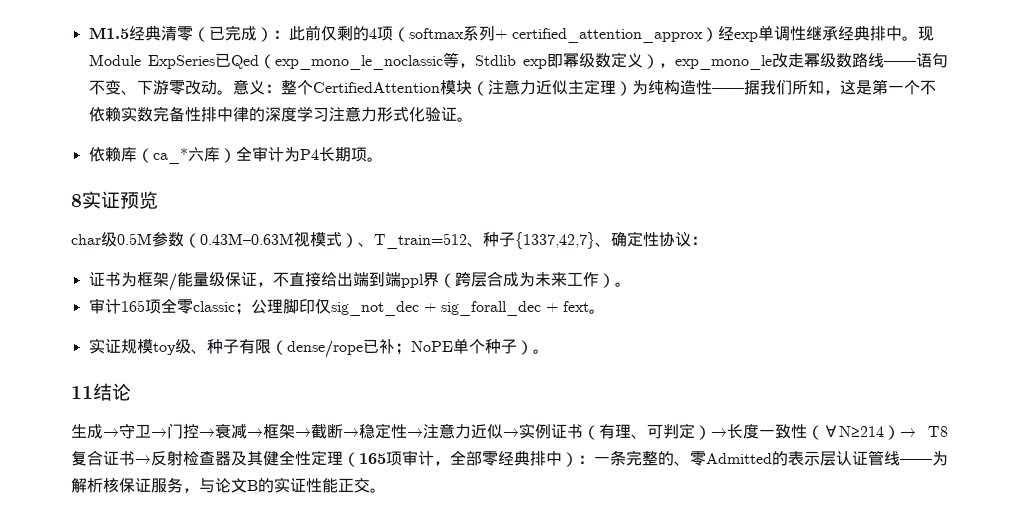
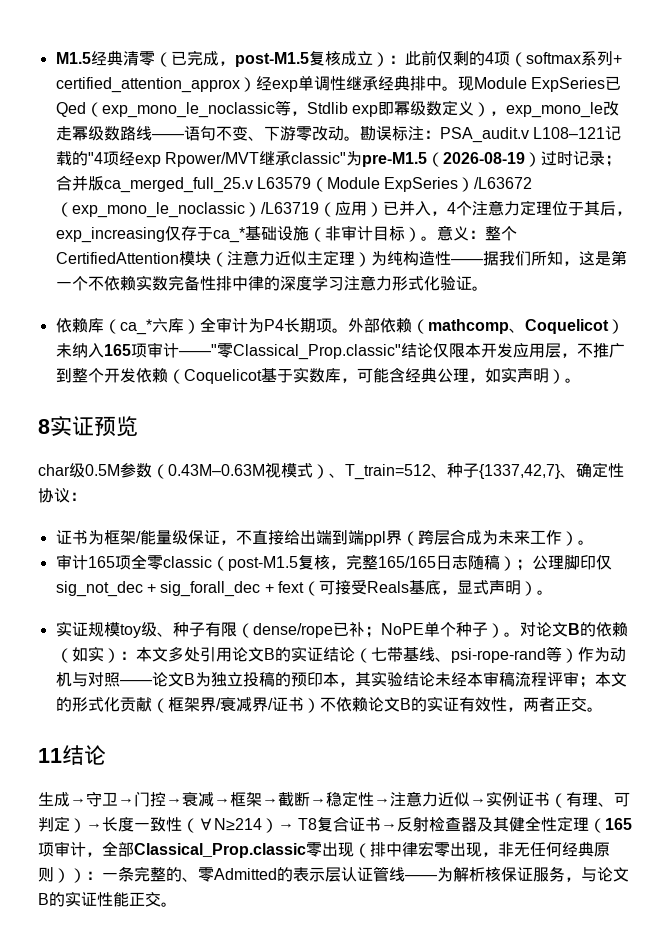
- M1.5经典清零（已完成）：此前仅剩的4项（softmax系列+ certified_attention_approx）经exp单调性继承经典排中。
+ M1.5经典清零（已完成，post-M1.5复核成立）：此前仅剩的4项（softmax系列+ certified_attention_approx）经exp单调性继承经典排中。
+ 勘误标注：PSA_audit.v L108–121记载的"4项经exp Rpower/MVT继承classic"为pre-M1.5（2026-08-19）过时记录；合并版ca_merged_full_25.v L63579（Module ExpSeries）/L63672（exp_mono_le_noclassic）/L63719（应用）已并入，4个注意力定理位于其后，exp_increasing仅存于ca_*基础设施（非审计目标）。
+ 外部依赖（mathcomp、Coquelicot）未纳入165项审计——"零Classical_Prop.classic"结论仅限本开发应用层，不推广到整个开发依赖（Coquelicot基于实数库，可能含经典公理，如实声明）。
- 审计165项全零classic；公理脚印仅sig_not_dec + sig_forall_dec + fext。
+ 审计165项全零classic（post-M1.5复核，完整165/165日志随稿）；公理脚印仅sig_not_dec + sig_forall_dec + fext（可接受Reals基底，显式声明）。
+ 对论文B的依赖（如实）：本文多处引用论文B的实证结论（七带基线、psi-rope-rand等）作为动机与对照——论文B为独立投稿的预印本，其实验结论未经本审稿流程评审；本文的形式化贡献（框架界/衰减界/证书）不依赖论文B的实证有效性，两者正交。
- 生成→守卫→门控→衰减→框架→截断→稳定性→注意力近似→实例证书（有理、可判定）→长度一致性（∀N≥214）→ T8复合证书→反射检查器及其健全性定理（165项审计，全部零经典排中）：
+ 生成→守卫→门控→衰减→框架→截断→稳定性→注意力近似→实例证书（有理、可判定）→长度一致性（∀N≥214）→ T8复合证书→反射检查器及其健全性定理（165项审计，全部Classical_Prop.classic零出现（排中律宏零出现，非无任何经典原则））：

